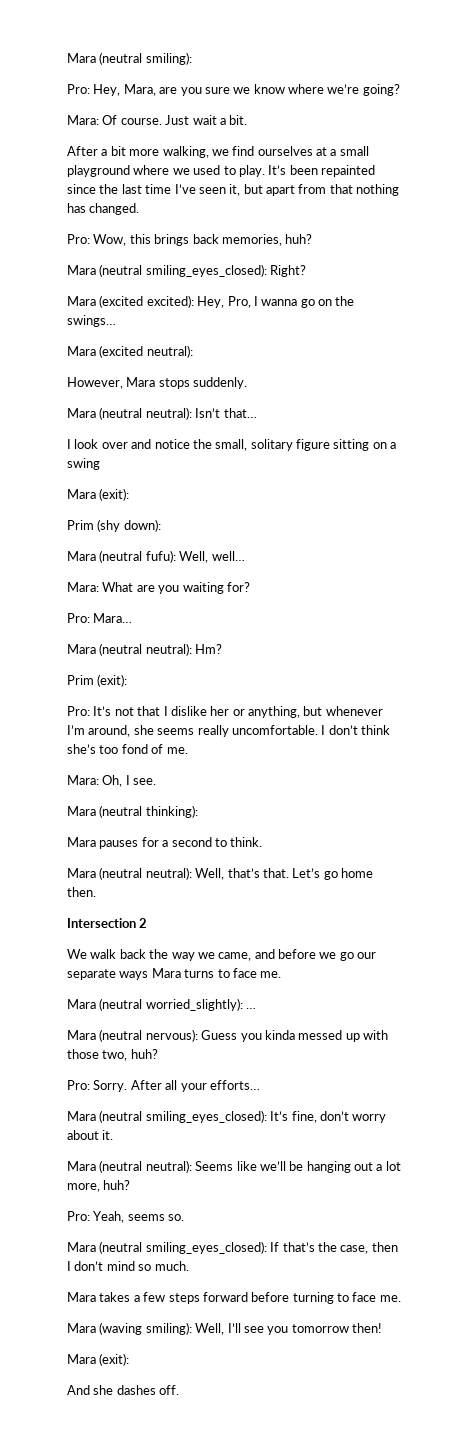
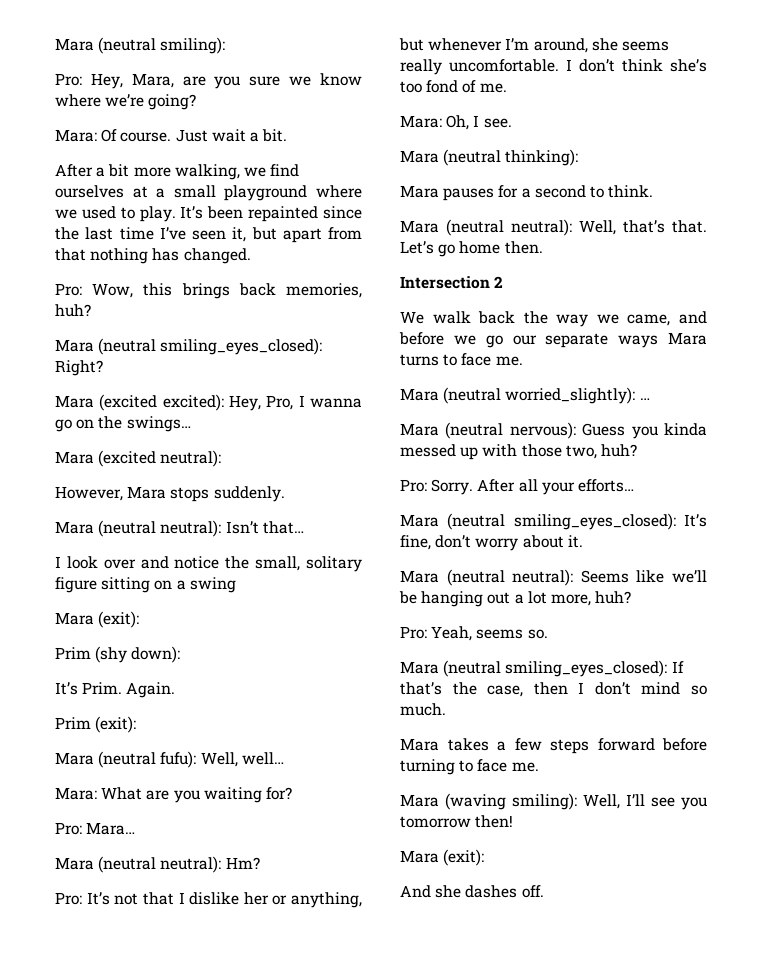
+ It’s Prim. Again.
+ Prim (exit):
- Prim (exit):

